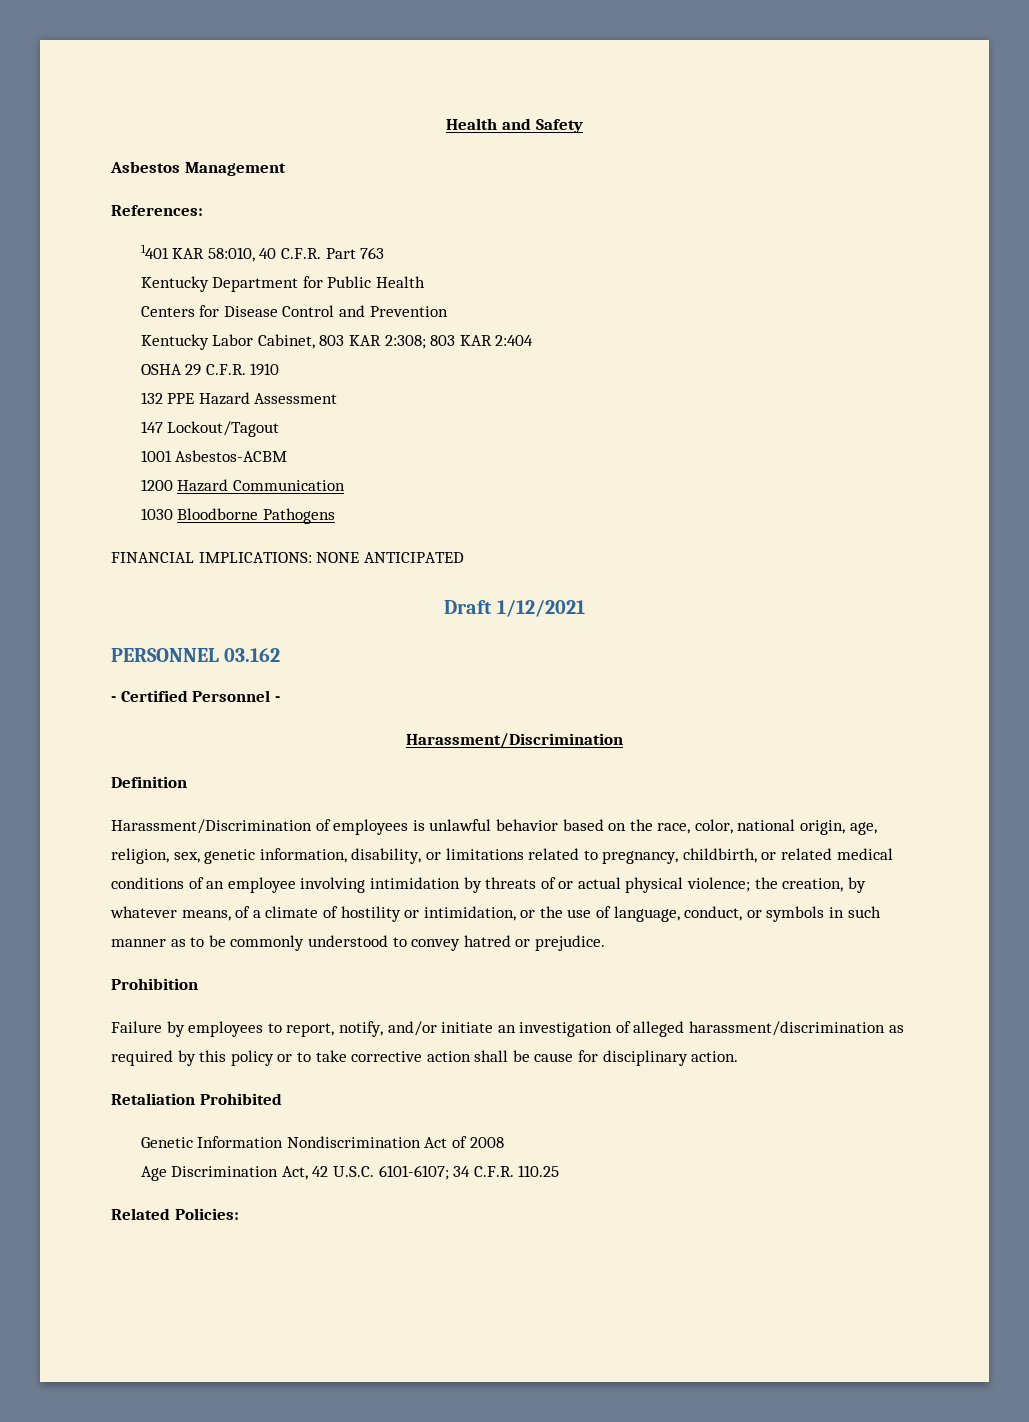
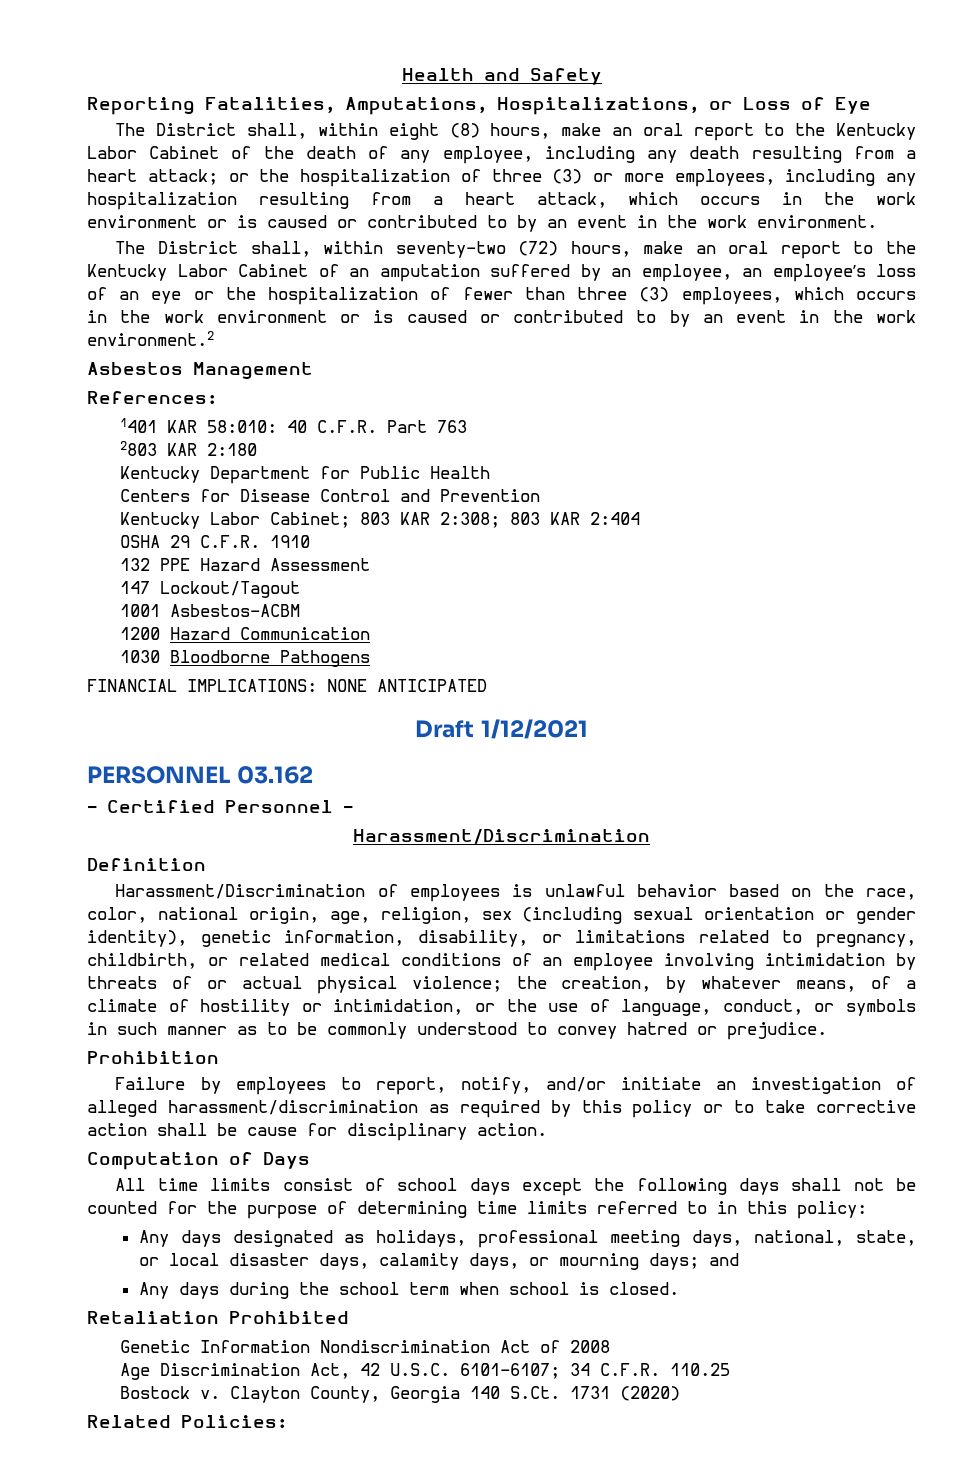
+ Reporting Fatalities, Amputations, Hospitalizations, or Loss of Eye
+ The District shall, within eight (8) hours, make an oral report to the Kentucky Labor Cabinet of the death of any employee, including any death resulting from a heart attack; or the hospitalization of three (3) or more employees, including any hospitalization resulting from a heart attack, which occurs in the work environment or is caused or contributed to by an event in the work environment.
+ The District shall, within seventy-two (72) hours, make an oral report to the Kentucky Labor Cabinet of an amputation suffered by an employee, an employee’s loss of an eye or the hospitalization of fewer than three (3) employees, which occurs in the work environment or is caused or contributed to by an event in the work environment.2
- 1401 KAR 58:010, 40 C.F.R. Part 763
+ 1401 KAR 58:010: 40 C.F.R. Part 763
+ 2803 KAR 2:180
- Kentucky Labor Cabinet, 803 KAR 2:308; 803 KAR 2:404
+ Kentucky Labor Cabinet; 803 KAR 2:308; 803 KAR 2:404
- Harassment/Discrimination of employees is unlawful behavior based on the race, color, national origin, age, religion, sex, genetic information, disability, or limitations related to pregnancy, childbirth, or related medical conditions of an employee involving intimidation by threats of or actual physical violence;
+ Harassment/Discrimination of employees is unlawful behavior based on the race, color, national origin, age, religion, sex (including sexual orientation or gender identity), genetic information, disability, or limitations related to pregnancy, childbirth, or related medical conditions of an employee involving intimidation by threats of or actual physical violence;
+ Computation of Days
+ All time limits consist of school days except the following days shall not be counted for the purpose of determining time limits referred to in this policy:
+ Any days designated as holidays, professional meeting days, national, state, or local disaster days, calamity days, or mourning days; and
+ Any days during the school term when school is closed.
+ Bostock v. Clayton County, Georgia 140 S.Ct. 1731 (2020)

